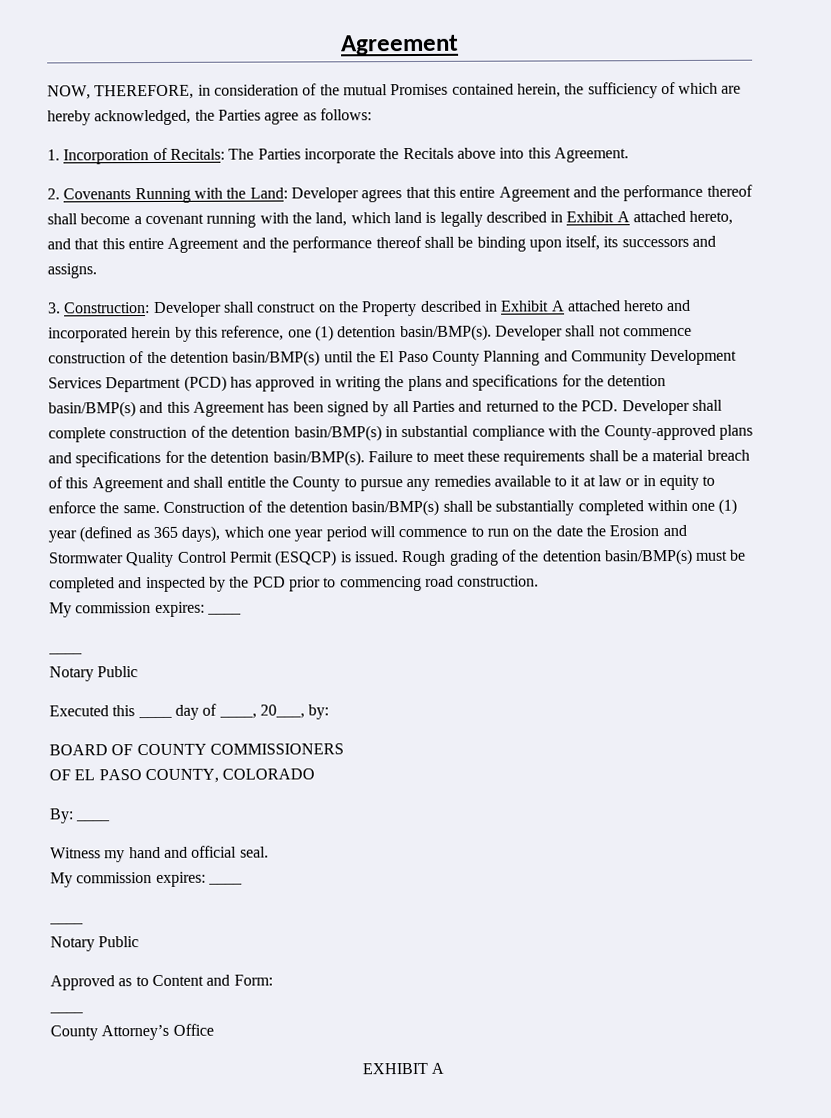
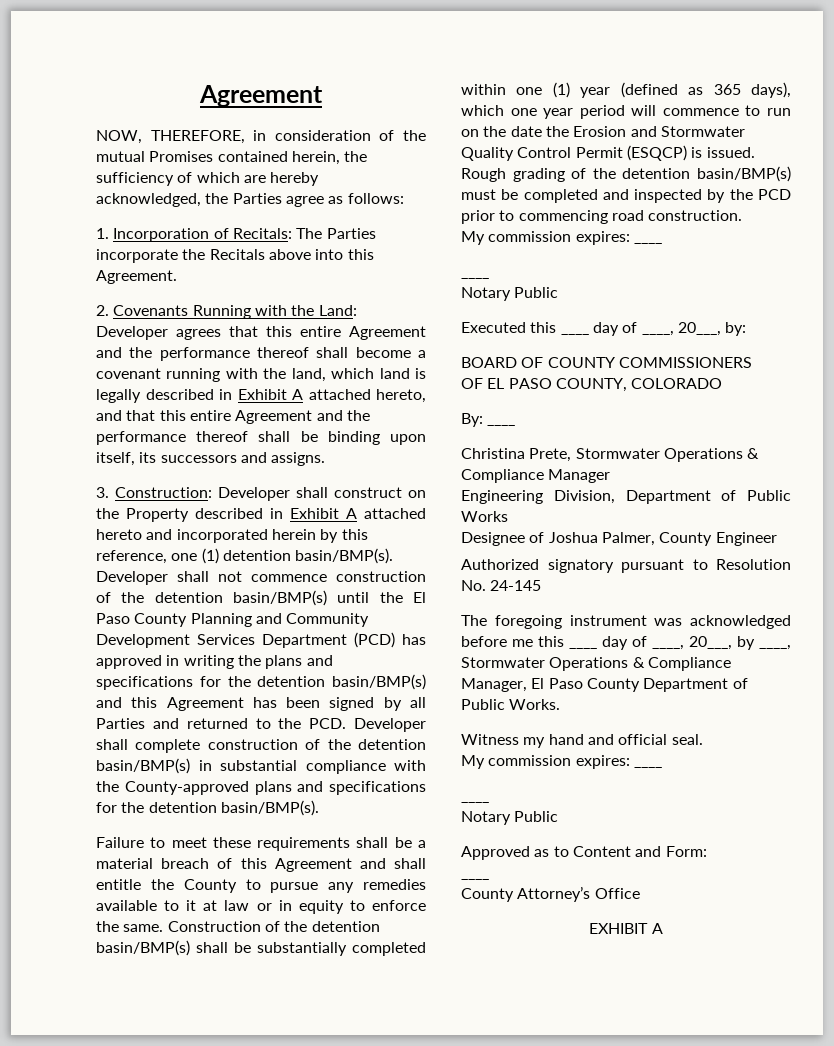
- Developer shall not commence construction of the detention basin/BMP(s) until the El Paso County Planning and Community Development Services Department (PCD) has approved in writing the plans and specifications for the detention basin/BMP(s) and this Agreement has been signed by all Parties and returned to the PCD. Developer shall complete construction of the detention basin/BMP(s) in substantial compliance with the County-approved plans and specifications for the detention basin/BMP(s). Failure to meet these requirements shall be a material breach of this Agreement and shall entitle the County to pursue any remedies available to it at law or in equity to enforce the same.
+ Developer shall not commence construction of the detention basin/BMP(s) until the El Paso County Planning and Community Development Services Department (PCD) has approved in writing the plans and specifications for the detention basin/BMP(s) and this Agreement has been signed by all Parties and returned to the PCD. Developer shall complete construction of the detention basin/BMP(s) in substantial compliance with the County-approved plans and specifications for the detention basin/BMP(s).
+ Failure to meet these requirements shall be a material breach of this Agreement and shall entitle the County to pursue any remedies available to it at law or in equity to enforce the same.
+ Christina Prete, Stormwater Operations & Compliance Manager
+ Engineering Division, Department of Public Works
+ Designee of Joshua Palmer, County Engineer
+ Authorized signatory pursuant to Resolution No. 24-145
+ The foregoing instrument was acknowledged before me this ____ day of ____, 20___, by ____, Stormwater Operations & Compliance Manager, El Paso County Department of Public Works.

